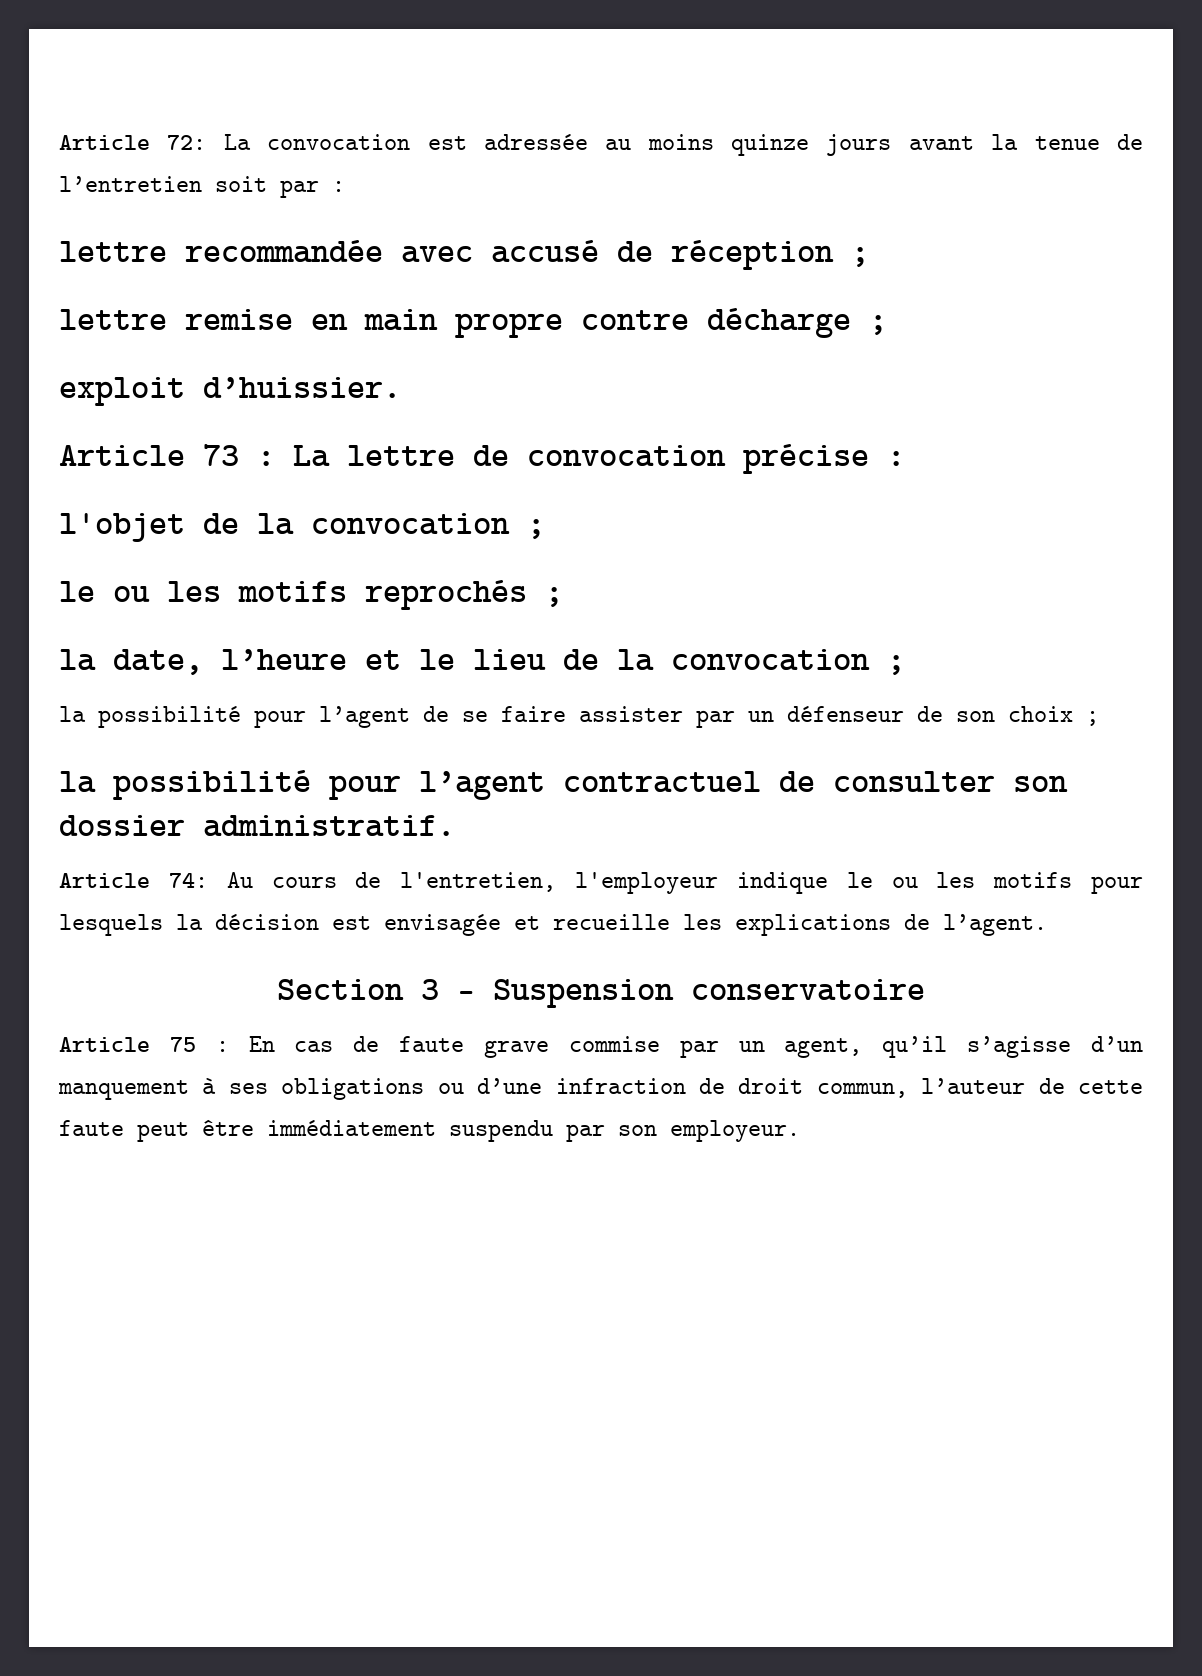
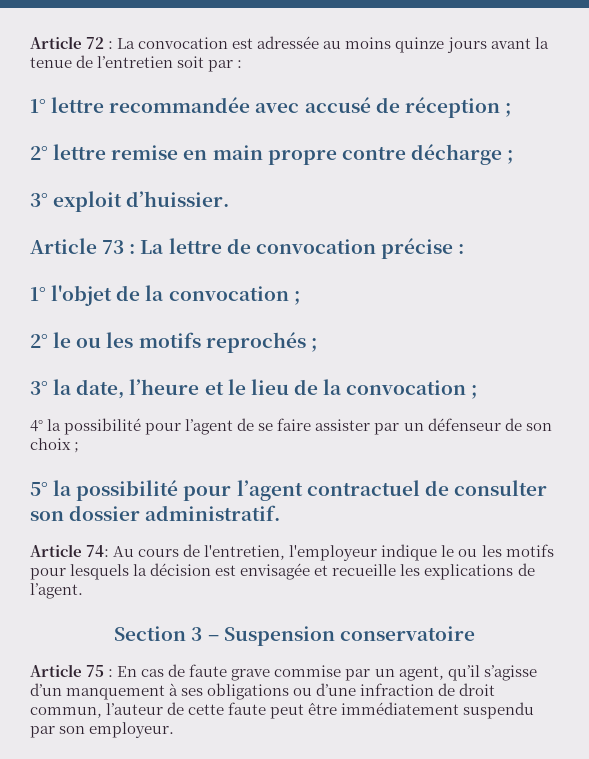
- Article 72: La convocation est adressée au moins quinze jours avant la tenue de l’entretien soit par :
+ Article 72 : La convocation est adressée au moins quinze jours avant la tenue de l’entretien soit par :
- lettre recommandée avec accusé de réception ;
+ 1° lettre recommandée avec accusé de réception ;
- lettre remise en main propre contre décharge ;
+ 2° lettre remise en main propre contre décharge ;
- exploit d’huissier.
+ 3° exploit d’huissier.
- l'objet de la convocation ;
+ 1° l'objet de la convocation ;
- le ou les motifs reprochés ;
+ 2° le ou les motifs reprochés ;
- la date, l’heure et le lieu de la convocation ;
+ 3° la date, l’heure et le lieu de la convocation ;
- la possibilité pour l’agent de se faire assister par un défenseur de son choix ;
+ 4° la possibilité pour l’agent de se faire assister par un défenseur de son choix ;
- la possibilité pour l’agent contractuel de consulter son dossier administratif.
+ 5° la possibilité pour l’agent contractuel de consulter son dossier administratif.

